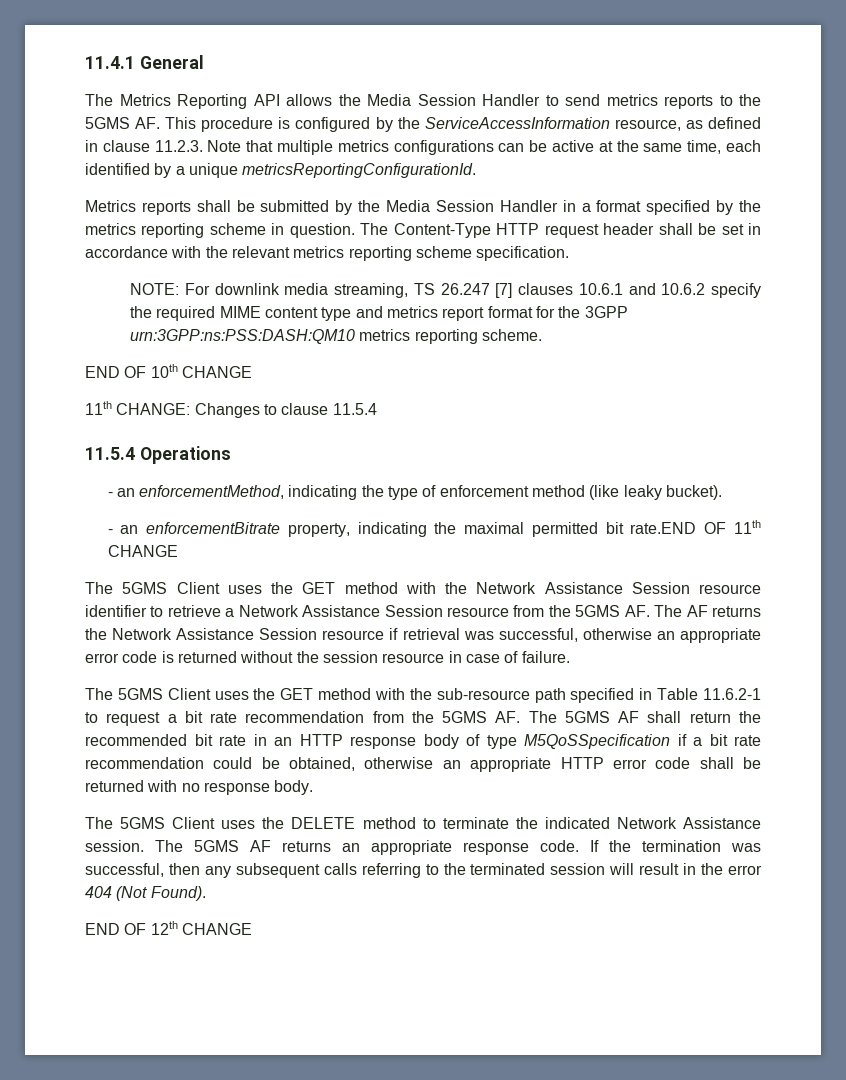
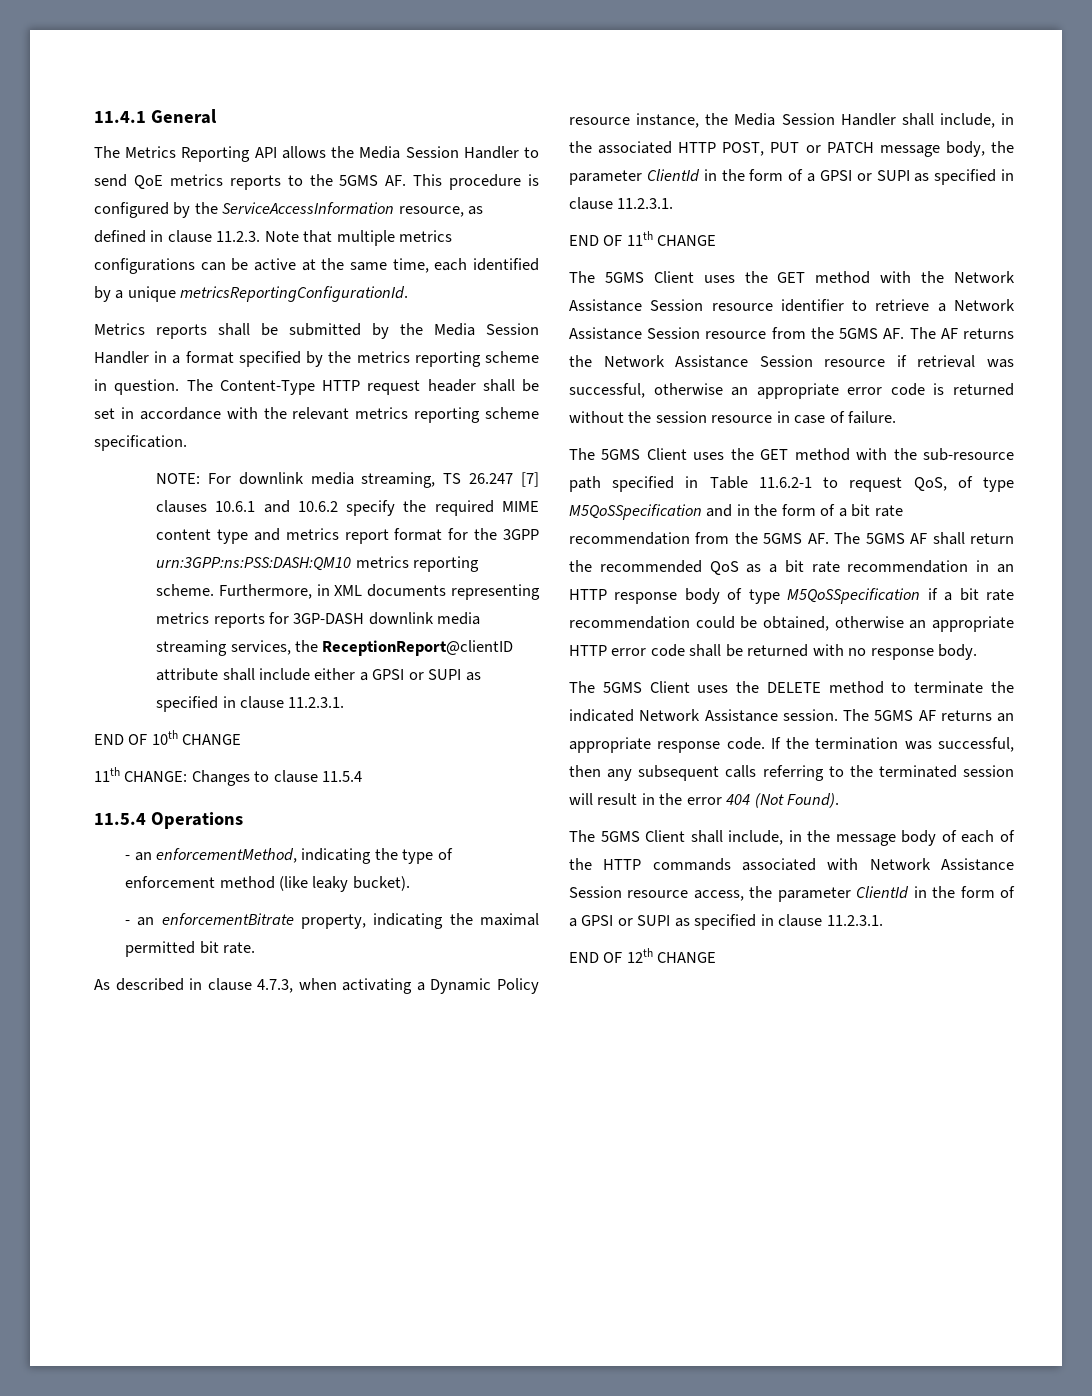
- The Metrics Reporting API allows the Media Session Handler to send metrics reports to the 5GMS AF. This procedure is configured by the ServiceAccessInformation resource, as defined in clause 11.2.3. Note that multiple metrics configurations can be active at the same time, each identified by a unique metricsReportingConfigurationId.
+ The Metrics Reporting API allows the Media Session Handler to send QoE metrics reports to the 5GMS AF. This procedure is configured by the ServiceAccessInformation resource, as defined in clause 11.2.3. Note that multiple metrics configurations can be active at the same time, each identified by a unique metricsReportingConfigurationId.
+ Furthermore, in XML documents representing metrics reports for 3GP-DASH downlink media streaming services, the ReceptionReport@clientID attribute shall include either a GPSI or SUPI as specified in clause 11.2.3.1.
- - an enforcementBitrate property, indicating the maximal permitted bit rate.END OF 11th CHANGE
+ - an enforcementBitrate property, indicating the maximal permitted bit rate.
+ As described in clause 4.7.3, when activating a Dynamic Policy resource instance, the Media Session Handler shall include, in the associated HTTP POST, PUT or PATCH message body, the parameter ClientId in the form of a GPSI or SUPI as specified in clause 11.2.3.1.
+ END OF 11th CHANGE
- The 5GMS Client uses the GET method with the sub-resource path specified in Table 11.6.2-1 to request a bit rate recommendation from the 5GMS AF. The 5GMS AF shall return the recommended bit rate in an HTTP response body of type M5QoSSpecification if a bit rate recommendation could be obtained, otherwise an appropriate HTTP error code shall be returned with no response body.
+ The 5GMS Client uses the GET method with the sub-resource path specified in Table 11.6.2-1 to request QoS, of type M5QoSSpecification and in the form of a bit rate recommendation from the 5GMS AF. The 5GMS AF shall return the recommended QoS as a bit rate recommendation in an HTTP response body of type M5QoSSpecification if a bit rate recommendation could be obtained, otherwise an appropriate HTTP error code shall be returned with no response body.
+ The 5GMS Client shall include, in the message body of each of the HTTP commands associated with Network Assistance Session resource access, the parameter ClientId in the form of a GPSI or SUPI as specified in clause 11.2.3.1.

